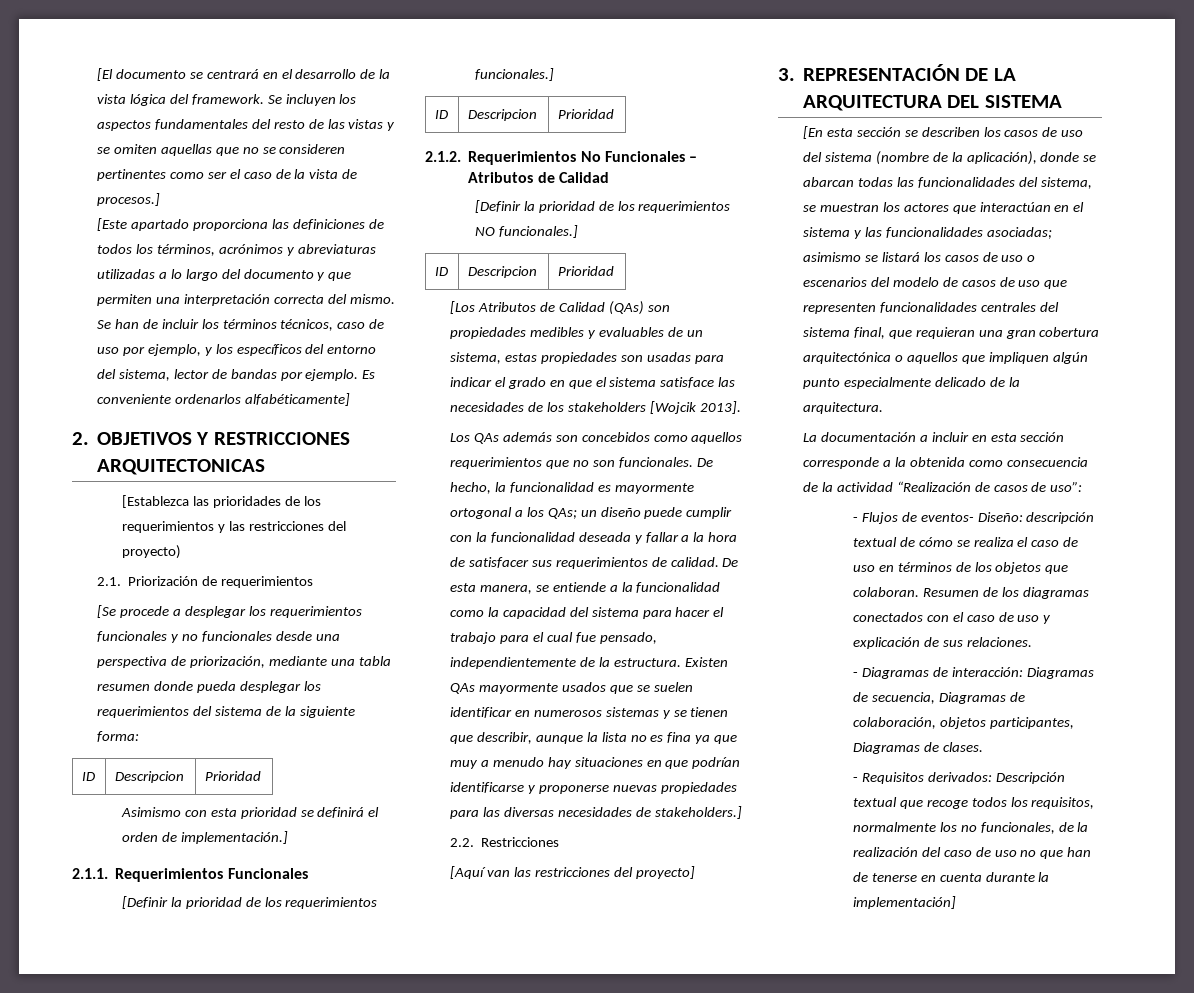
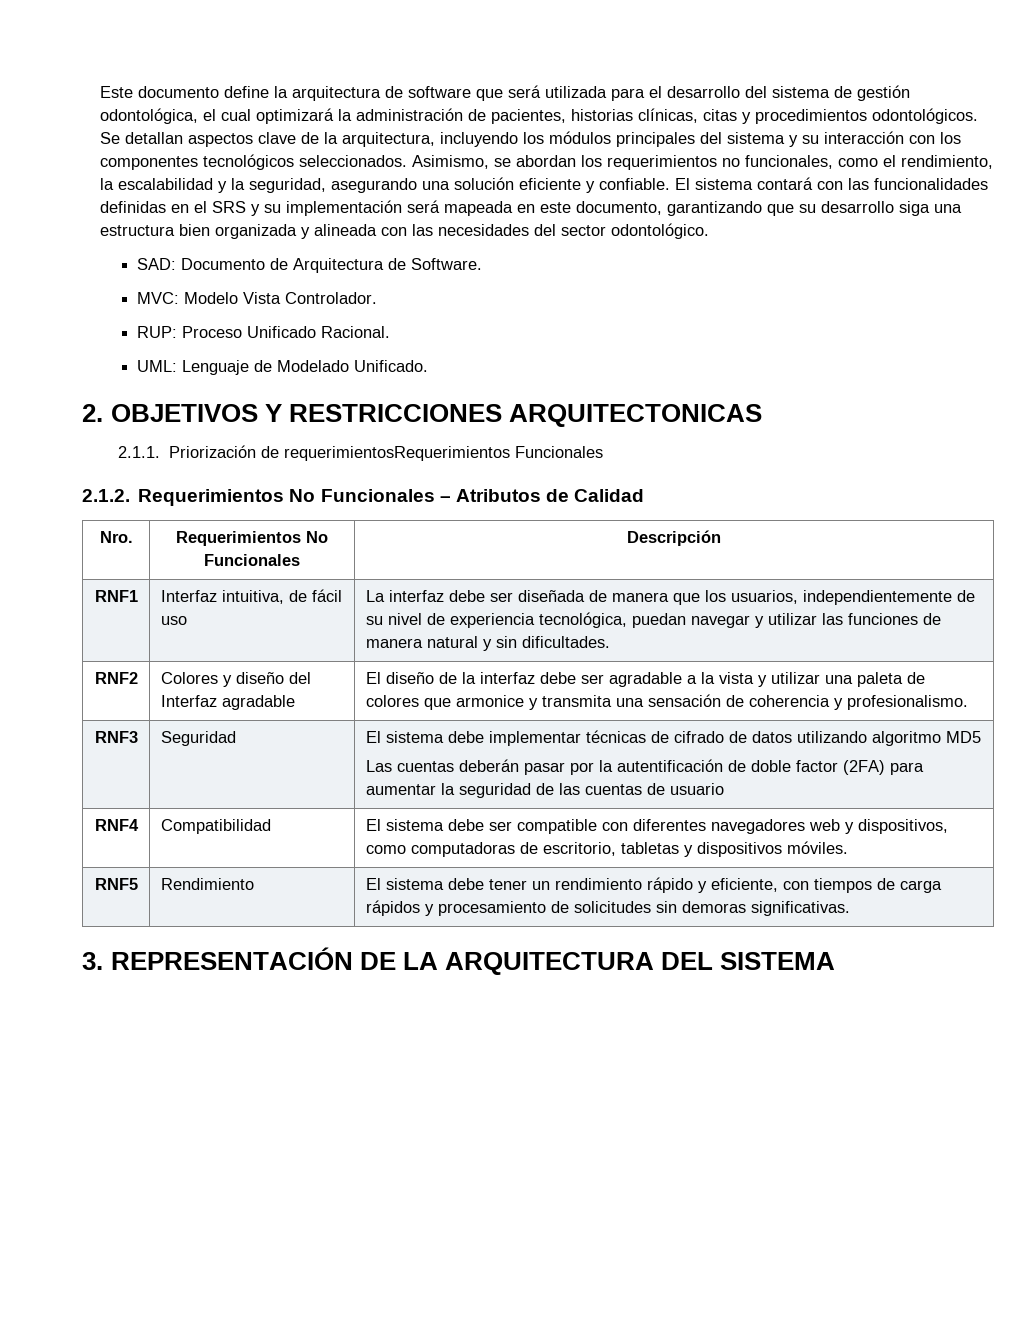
- [El documento se centrará en el desarrollo de la vista lógica del framework. Se incluyen los aspectos fundamentales del resto de las vistas y se omiten aquellas que no se consideren pertinentes como ser el caso de la vista de procesos.]
- [Este apartado proporciona las definiciones de todos los términos, acrónimos y abreviaturas utilizadas a lo largo del documento y que permiten una interpretación correcta del mismo. Se han de incluir los términos técnicos, caso de uso por ejemplo, y los específicos del entorno del sistema, lector de bandas por ejemplo. Es conveniente ordenarlos alfabéticamente]
+ Este documento define la arquitectura de software que será utilizada para el desarrollo del sistema de gestión odontológica, el cual optimizará la administración de pacientes, historias clínicas, citas y procedimientos odontológicos. Se detallan aspectos clave de la arquitectura, incluyendo los módulos principales del sistema y su interacción con los componentes tecnológicos seleccionados. Asimismo, se abordan los requerimientos no funcionales, como el rendimiento, la escalabilidad y la seguridad, asegurando una solución eficiente y confiable. El sistema contará con las funcionalidades definidas en el SRS y su implementación será mapeada en este documento, garantizando que su desarrollo siga una estructura bien organizada y alineada con las necesidades del sector odontológico.
+ SAD: Documento de Arquitectura de Software.
+ MVC: Modelo Vista Controlador.
+ RUP: Proceso Unificado Racional.
+ UML: Lenguaje de Modelado Unificado.
- [Establezca las prioridades de los requerimientos y las restricciones del proyecto)
- 2.1. Priorización de requerimientos
- [Se procede a desplegar los requerimientos funcionales y no funcionales desde una perspectiva de priorización, mediante una tabla resumen donde pueda desplegar los requerimientos del sistema de la siguiente forma:
- ID | Descripcion | Prioridad
- Asimismo con esta prioridad se definirá el orden de implementación.]
- 2.1.1. Requerimientos Funcionales
- [Definir la prioridad de los requerimientos funcionales.]
- ID | Descripcion | Prioridad
+ 2.1.1. Priorización de requerimientosRequerimientos Funcionales
- [Definir la prioridad de los requerimientos NO funcionales.]
- ID | Descripcion | Prioridad
- [Los Atributos de Calidad (QAs) son propiedades medibles y evaluables de un sistema, estas propiedades son usadas para indicar el grado en que el sistema satisface las necesidades de los stakeholders [Wojcik 2013].
- Los QAs además son concebidos como aquellos requerimientos que no son funcionales. De hecho, la funcionalidad es mayormente ortogonal a los QAs; un diseño puede cumplir con la funcionalidad deseada y fallar a la hora de satisfacer sus requerimientos de calidad. De esta manera, se entiende a la funcionalidad como la capacidad del sistema para hacer el trabajo para el cual fue pensado, independientemente de la estructura. Existen QAs mayormente usados que se suelen identificar en numerosos sistemas y se tienen que describir, aunque la lista no es fina ya que muy a menudo hay situaciones en que podrían identificarse y proponerse nuevas propiedades para las diversas necesidades de stakeholders.]
- 2.2. Restricciones
- [Aquí van las restricciones del proyecto]
+ Nro. | Requerimientos No Funcionales | Descripción
+ RNF1 | Interfaz intuitiva, de fácil uso | La interfaz debe ser diseñada de manera que los usuarios, independientemente de su nivel de experiencia tecnológica, puedan navegar y utilizar las funciones de manera natural y sin dificultades.
+ RNF2 | Colores y diseño del Interfaz agradable | El diseño de la interfaz debe ser agradable a la vista y utilizar una paleta de colores que armonice y transmita una sensación de coherencia y profesionalismo.
+ RNF3 | Seguridad | El sistema debe implementar técnicas de cifrado de datos utilizando algoritmo MD5
+ Las cuentas deberán pasar por la autentificación de doble factor (2FA) para aumentar la seguridad de las cuentas de usuario
+ RNF4 | Compatibilidad | El sistema debe ser compatible con diferentes navegadores web y dispositivos, como computadoras de escritorio, tabletas y dispositivos móviles.
+ RNF5 | Rendimiento | El sistema debe tener un rendimiento rápido y eficiente, con tiempos de carga rápidos y procesamiento de solicitudes sin demoras significativas.
- [En esta sección se describen los casos de uso del sistema (nombre de la aplicación), donde se abarcan todas las funcionalidades del sistema, se muestran los actores que interactúan en el sistema y las funcionalidades asociadas; asimismo se listará los casos de uso o escenarios del modelo de casos de uso que representen funcionalidades centrales del sistema final, que requieran una gran cobertura arquitectónica o aquellos que impliquen algún punto especialmente delicado de la arquitectura.
- La documentación a incluir en esta sección corresponde a la obtenida como consecuencia de la actividad “Realización de casos de uso”:
- - Flujos de eventos- Diseño: descripción textual de cómo se realiza el caso de uso en términos de los objetos que colaboran. Resumen de los diagramas conectados con el caso de uso y explicación de sus relaciones.
- - Diagramas de interacción: Diagramas de secuencia, Diagramas de colaboración, objetos participantes, Diagramas de clases.
- - Requisitos derivados: Descripción textual que recoge todos los requisitos, normalmente los no funcionales, de la realización del caso de uso no que han de tenerse en cuenta durante la implementación]

